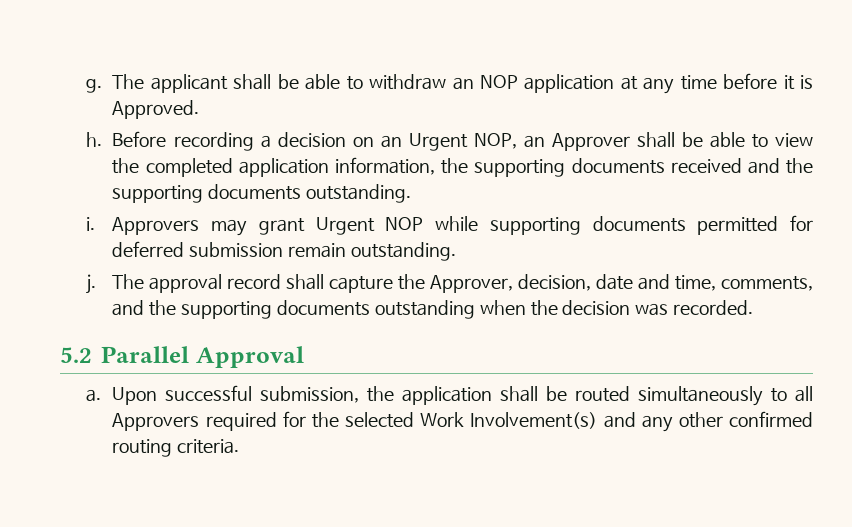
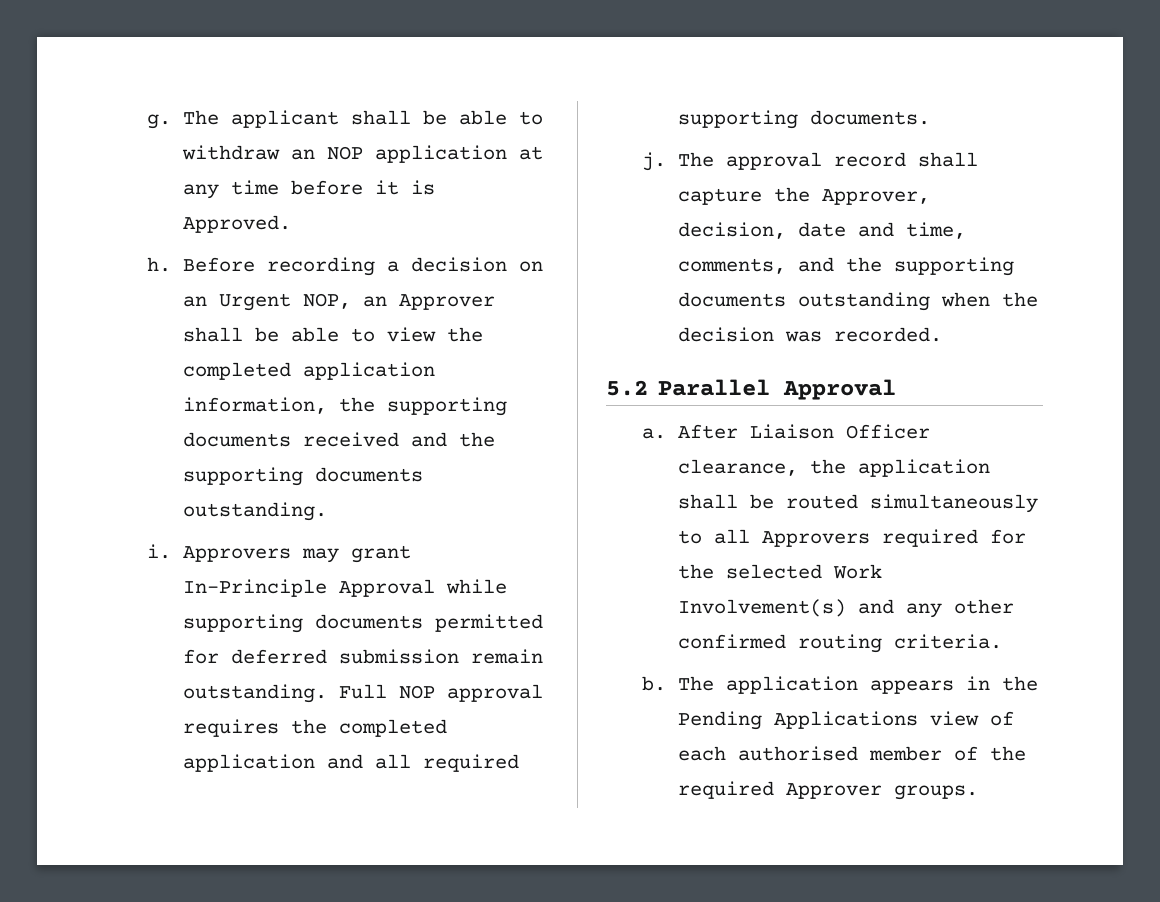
- Approvers may grant Urgent NOP while supporting documents permitted for deferred submission remain outstanding.
+ Approvers may grant In-Principle Approval while supporting documents permitted for deferred submission remain outstanding. Full NOP approval requires the completed application and all required supporting documents.
- Upon successful submission, the application shall be routed simultaneously to all Approvers required for the selected Work Involvement(s) and any other confirmed routing criteria.
+ After Liaison Officer clearance, the application shall be routed simultaneously to all Approvers required for the selected Work Involvement(s) and any other confirmed routing criteria.
+ b. The application appears in the Pending Applications view of each authorised member of the required Approver groups.

